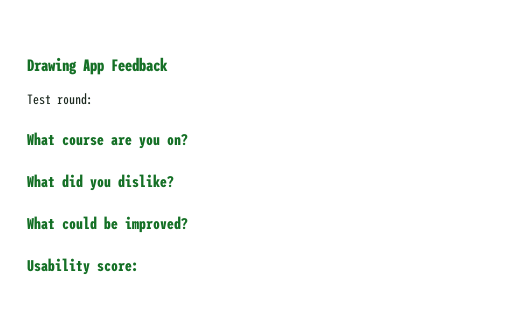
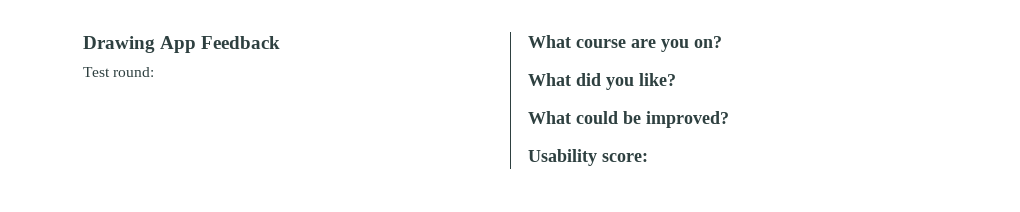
- What did you dislike?
+ What did you like?

